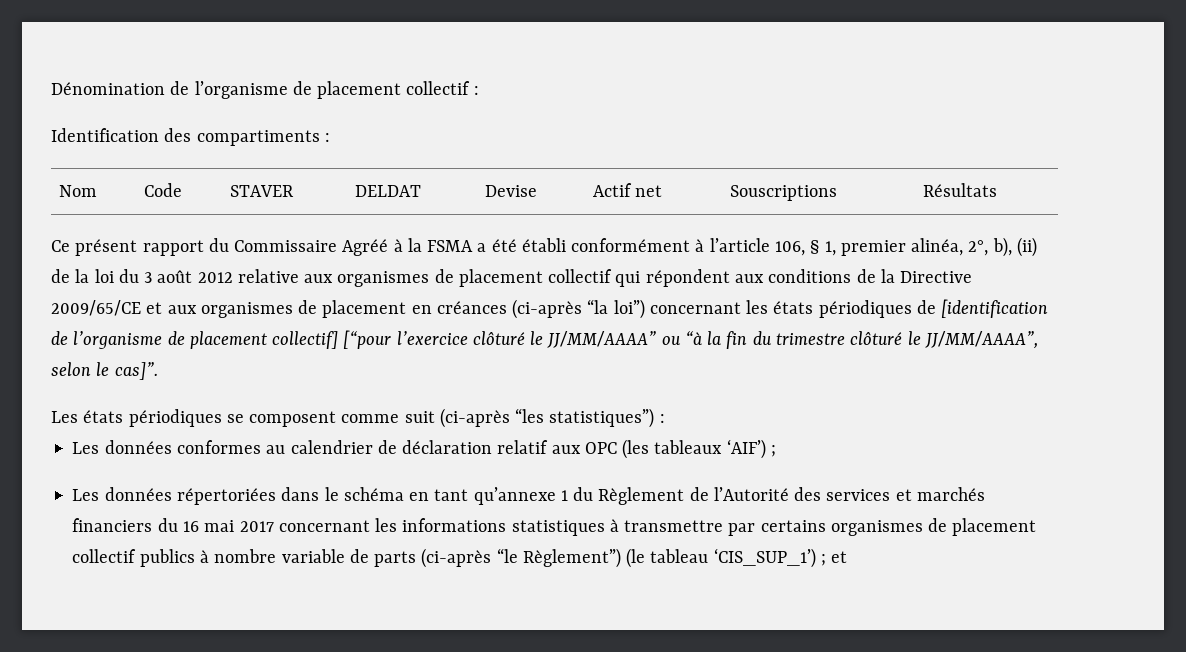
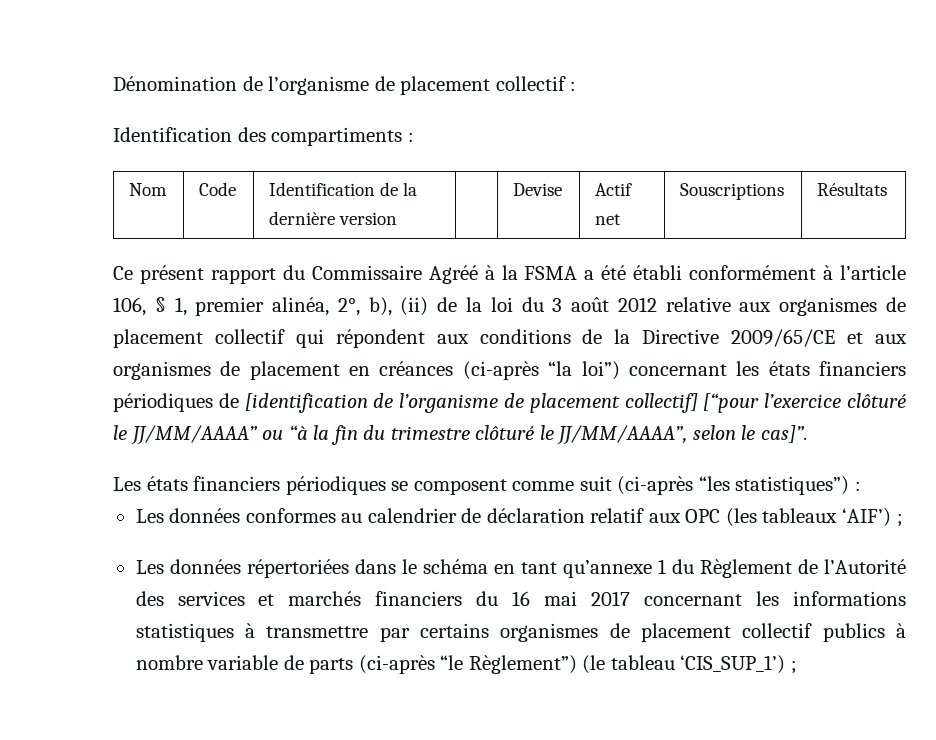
- Nom | Code | STAVER | DELDAT | Devise | Actif net | Souscriptions | Résultats
+ Nom | Code | Identification de la dernière version | | Devise | Actif net | Souscriptions | Résultats
- Ce présent rapport du Commissaire Agréé à la FSMA a été établi conformément à l’article 106, § 1, premier alinéa, 2°, b), (ii) de la loi du 3 août 2012 relative aux organismes de placement collectif qui répondent aux conditions de la Directive 2009/65/CE et aux organismes de placement en créances (ci-après “la loi”) concernant les états périodiques de [identification de l’organisme de placement collectif] [“pour l’exercice clôturé le JJ/MM/AAAA” ou “à la fin du trimestre clôturé le JJ/MM/AAAA”, selon le cas]”.
+ Ce présent rapport du Commissaire Agréé à la FSMA a été établi conformément à l’article 106, § 1, premier alinéa, 2°, b), (ii) de la loi du 3 août 2012 relative aux organismes de placement collectif qui répondent aux conditions de la Directive 2009/65/CE et aux organismes de placement en créances (ci-après “la loi”) concernant les états financiers périodiques de [identification de l’organisme de placement collectif] [“pour l’exercice clôturé le JJ/MM/AAAA” ou “à la fin du trimestre clôturé le JJ/MM/AAAA”, selon le cas]”.
- Les états périodiques se composent comme suit (ci-après “les statistiques”) :
+ Les états financiers périodiques se composent comme suit (ci-après “les statistiques”) :
- Les données répertoriées dans le schéma en tant qu’annexe 1 du Règlement de l’Autorité des services et marchés financiers du 16 mai 2017 concernant les informations statistiques à transmettre par certains organismes de placement collectif publics à nombre variable de parts (ci-après “le Règlement”) (le tableau ‘CIS_SUP_1’) ; et
+ Les données répertoriées dans le schéma en tant qu’annexe 1 du Règlement de l’Autorité des services et marchés financiers du 16 mai 2017 concernant les informations statistiques à transmettre par certains organismes de placement collectif publics à nombre variable de parts (ci-après “le Règlement”) (le tableau ‘CIS_SUP_1’) ;

